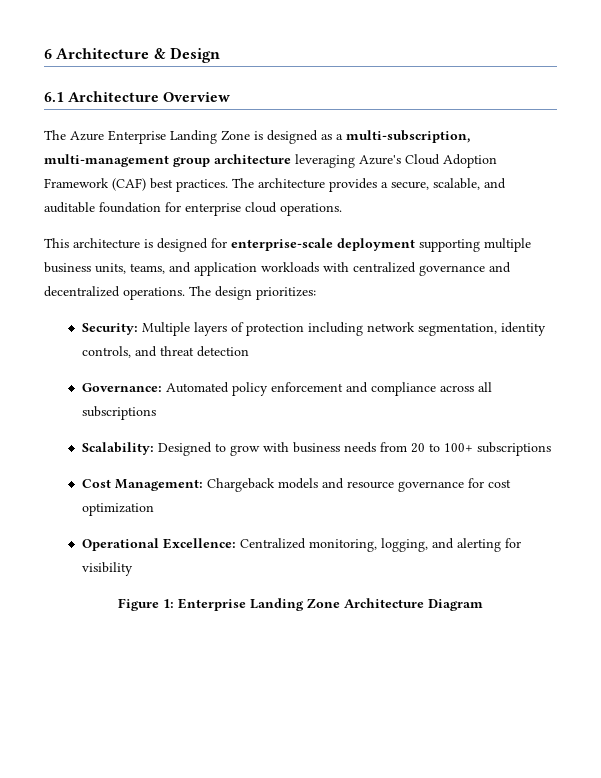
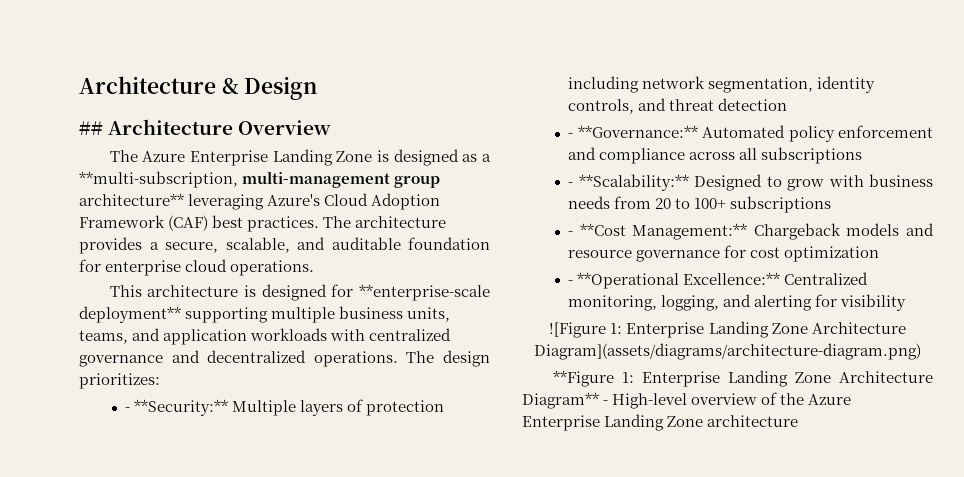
- 6 Architecture & Design
+ Architecture & Design
- 6.1 Architecture Overview
+ ## Architecture Overview
- The Azure Enterprise Landing Zone is designed as a multi-subscription, multi-management group architecture leveraging Azure's Cloud Adoption Framework (CAF) best practices.
+ The Azure Enterprise Landing Zone is designed as a **multi-subscription, multi-management group architecture** leveraging Azure's Cloud Adoption Framework (CAF) best practices.
- This architecture is designed for enterprise-scale deployment supporting multiple business units, teams, and application workloads with centralized governance and decentralized operations.
+ This architecture is designed for **enterprise-scale deployment** supporting multiple business units, teams, and application workloads with centralized governance and decentralized operations.
- Security: Multiple layers of protection including network segmentation, identity controls, and threat detection
+ - **Security:** Multiple layers of protection including network segmentation, identity controls, and threat detection
- Governance: Automated policy enforcement and compliance across all subscriptions
+ - **Governance:** Automated policy enforcement and compliance across all subscriptions
- Scalability: Designed to grow with business needs from 20 to 100+ subscriptions
+ - **Scalability:** Designed to grow with business needs from 20 to 100+ subscriptions
- Cost Management: Chargeback models and resource governance for cost optimization
+ - **Cost Management:** Chargeback models and resource governance for cost optimization
- Operational Excellence: Centralized monitoring, logging, and alerting for visibility
+ - **Operational Excellence:** Centralized monitoring, logging, and alerting for visibility
- Figure 1: Enterprise Landing Zone Architecture Diagram
+ ![Figure 1: Enterprise Landing Zone Architecture Diagram](assets/diagrams/architecture-diagram.png)
+ **Figure 1: Enterprise Landing Zone Architecture Diagram** - High-level overview of the Azure Enterprise Landing Zone architecture

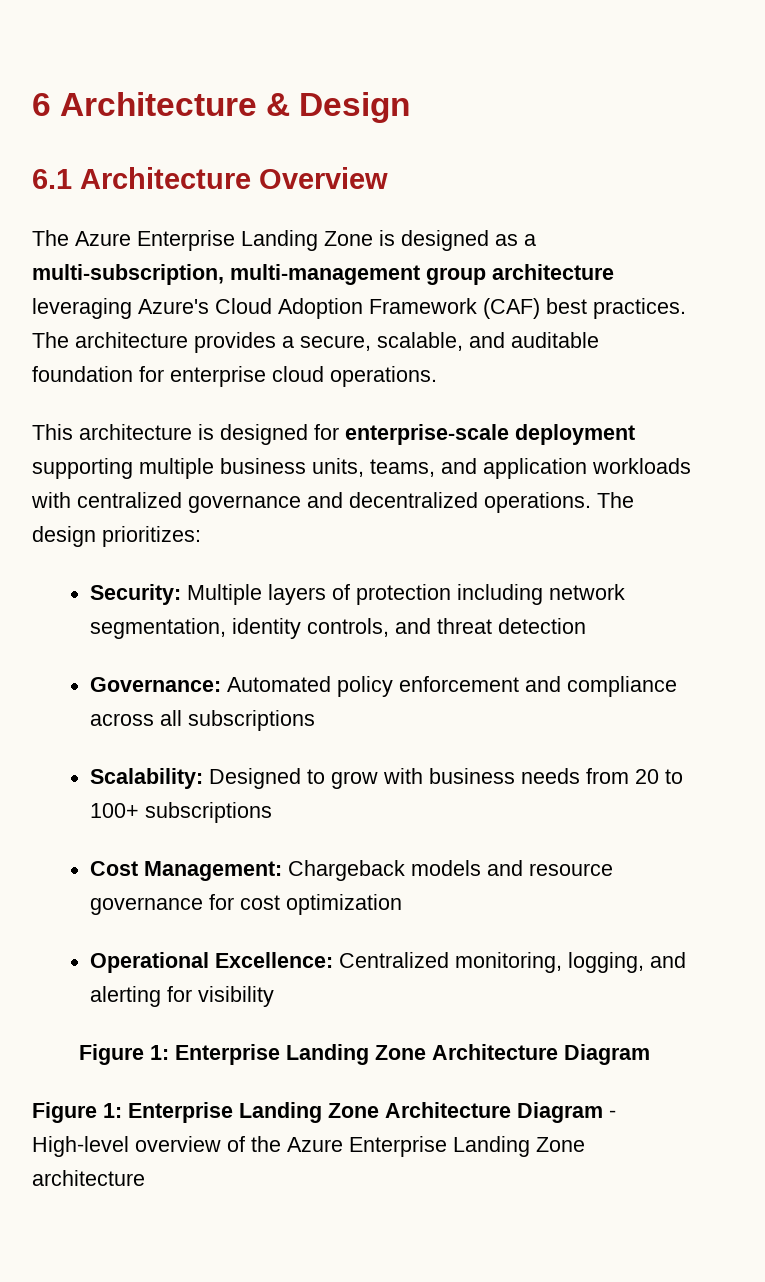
- Architecture & Design
+ 6 Architecture & Design
- ## Architecture Overview
+ 6.1 Architecture Overview
- The Azure Enterprise Landing Zone is designed as a **multi-subscription, multi-management group architecture** leveraging Azure's Cloud Adoption Framework (CAF) best practices.
+ The Azure Enterprise Landing Zone is designed as a multi-subscription, multi-management group architecture leveraging Azure's Cloud Adoption Framework (CAF) best practices.
- This architecture is designed for **enterprise-scale deployment** supporting multiple business units, teams, and application workloads with centralized governance and decentralized operations.
+ This architecture is designed for enterprise-scale deployment supporting multiple business units, teams, and application workloads with centralized governance and decentralized operations.
- - **Security:** Multiple layers of protection including network segmentation, identity controls, and threat detection
+ Security: Multiple layers of protection including network segmentation, identity controls, and threat detection
- - **Governance:** Automated policy enforcement and compliance across all subscriptions
+ Governance: Automated policy enforcement and compliance across all subscriptions
- - **Scalability:** Designed to grow with business needs from 20 to 100+ subscriptions
+ Scalability: Designed to grow with business needs from 20 to 100+ subscriptions
- - **Cost Management:** Chargeback models and resource governance for cost optimization
+ Cost Management: Chargeback models and resource governance for cost optimization
- - **Operational Excellence:** Centralized monitoring, logging, and alerting for visibility
- ![Figure 1: Enterprise Landing Zone Architecture Diagram](assets/diagrams/architecture-diagram.png)
- **Figure 1: Enterprise Landing Zone Architecture Diagram** - High-level overview of the Azure Enterprise Landing Zone architecture
+ Operational Excellence: Centralized monitoring, logging, and alerting for visibility
+ Figure 1: Enterprise Landing Zone Architecture Diagram
+ Figure 1: Enterprise Landing Zone Architecture Diagram - High-level overview of the Azure Enterprise Landing Zone architecture

